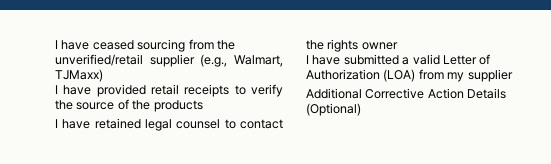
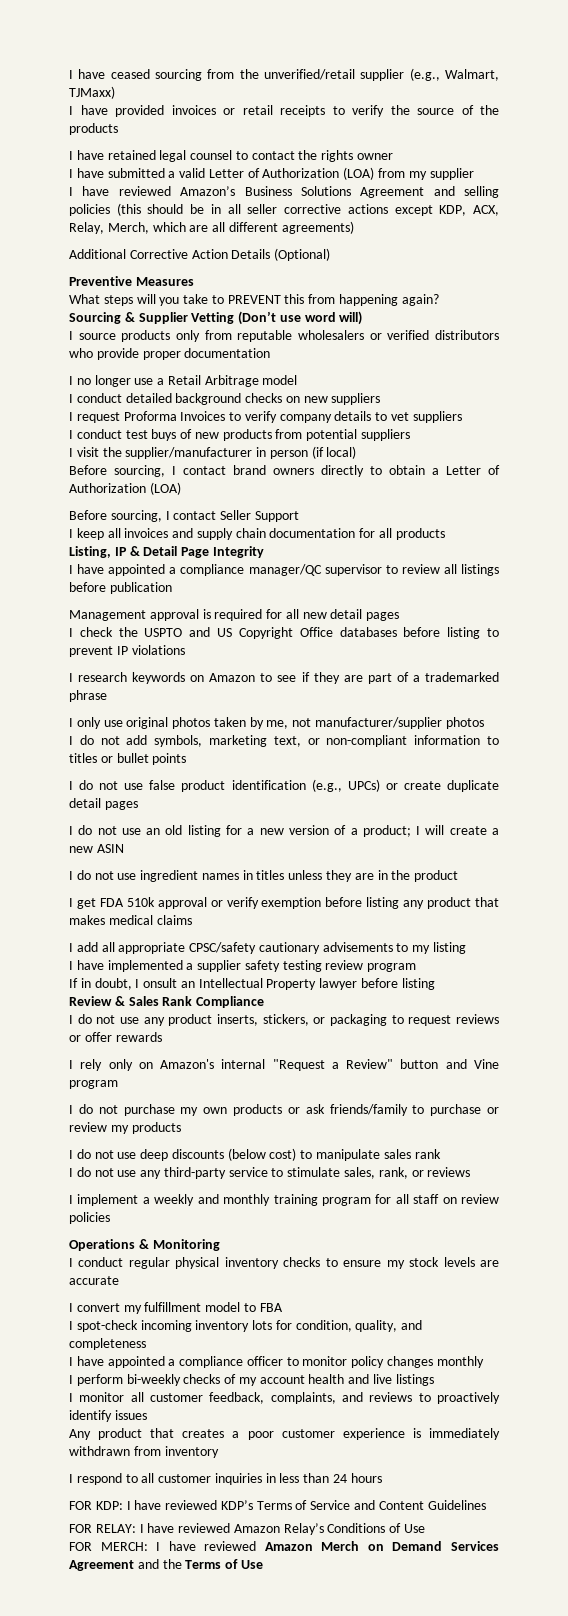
- I have provided retail receipts to verify the source of the products
+ I have provided invoices or retail receipts to verify the source of the products
+ I have reviewed Amazon’s Business Solutions Agreement and selling policies (this should be in all seller corrective actions except KDP, ACX, Relay, Merch, which are all different agreements)
+ Preventive Measures
+ What steps will you take to PREVENT this from happening again?
+ Sourcing & Supplier Vetting (Don’t use word will)
+ I source products only from reputable wholesalers or verified distributors who provide proper documentation
+ I no longer use a Retail Arbitrage model
+ I conduct detailed background checks on new suppliers
+ I request Proforma Invoices to verify company details to vet suppliers
+ I conduct test buys of new products from potential suppliers
+ I visit the supplier/manufacturer in person (if local)
+ Before sourcing, I contact brand owners directly to obtain a Letter of Authorization (LOA)
+ Before sourcing, I contact Seller Support
+ I keep all invoices and supply chain documentation for all products
+ Listing, IP & Detail Page Integrity
+ I have appointed a compliance manager/QC supervisor to review all listings before publication
+ Management approval is required for all new detail pages
+ I check the USPTO and US Copyright Office databases before listing to prevent IP violations
+ I research keywords on Amazon to see if they are part of a trademarked phrase
+ I only use original photos taken by me, not manufacturer/supplier photos
+ I do not add symbols, marketing text, or non-compliant information to titles or bullet points
+ I do not use false product identification (e.g., UPCs) or create duplicate detail pages
+ I do not use an old listing for a new version of a product; I will create a new ASIN
+ I do not use ingredient names in titles unless they are in the product
+ I get FDA 510k approval or verify exemption before listing any product that makes medical claims
+ I add all appropriate CPSC/safety cautionary advisements to my listing
+ I have implemented a supplier safety testing review program
+ If in doubt, I onsult an Intellectual Property lawyer before listing
+ Review & Sales Rank Compliance
+ I do not use any product inserts, stickers, or packaging to request reviews or offer rewards
+ I rely only on Amazon's internal "Request a Review" button and Vine program
+ I do not purchase my own products or ask friends/family to purchase or review my products
+ I do not use deep discounts (below cost) to manipulate sales rank
+ I do not use any third-party service to stimulate sales, rank, or reviews
+ I implement a weekly and monthly training program for all staff on review policies
+ Operations & Monitoring
+ I conduct regular physical inventory checks to ensure my stock levels are accurate
+ I convert my fulfillment model to FBA
+ I spot-check incoming inventory lots for condition, quality, and completeness
+ I have appointed a compliance officer to monitor policy changes monthly
+ I perform bi-weekly checks of my account health and live listings
+ I monitor all customer feedback, complaints, and reviews to proactively identify issues
+ Any product that creates a poor customer experience is immediately withdrawn from inventory
+ I respond to all customer inquiries in less than 24 hours
+ FOR KDP: I have reviewed KDP’s Terms of Service and Content Guidelines
+ FOR RELAY: I have reviewed Amazon Relay’s Conditions of Use
+ FOR MERCH: I have reviewed Amazon Merch on Demand Services Agreement and the Terms of Use

